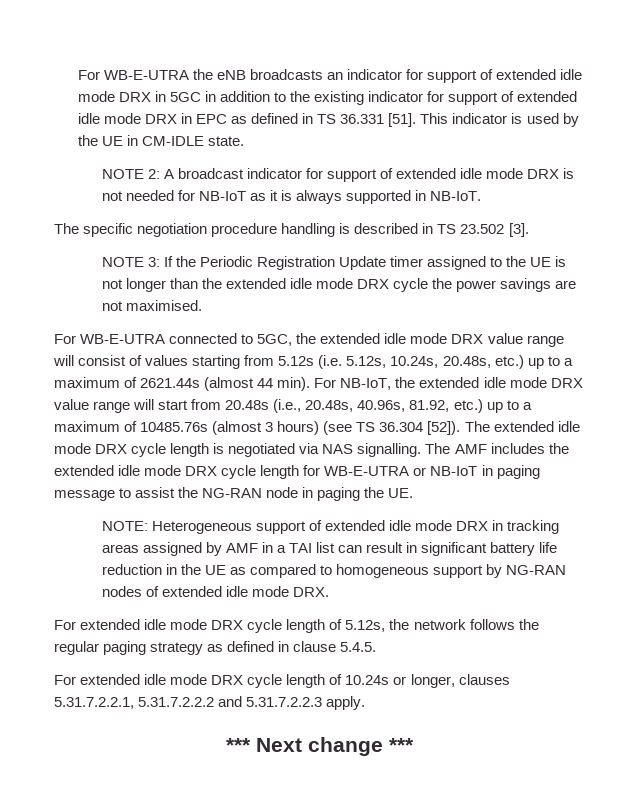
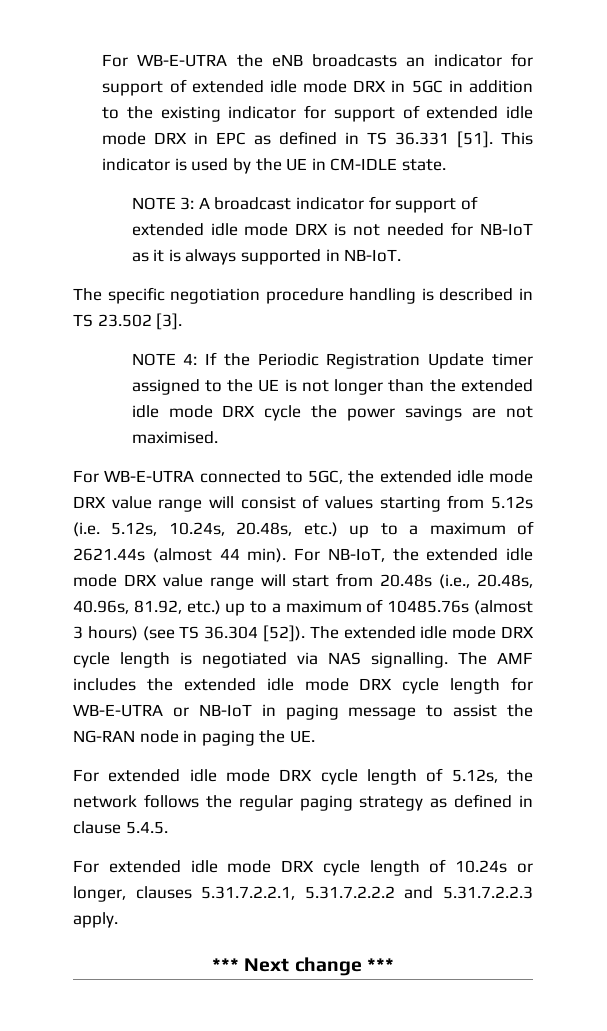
- NOTE 2: A broadcast indicator for support of extended idle mode DRX is not needed for NB-IoT as it is always supported in NB-IoT.
+ NOTE 3: A broadcast indicator for support of extended idle mode DRX is not needed for NB-IoT as it is always supported in NB-IoT.
- NOTE 3: If the Periodic Registration Update timer assigned to the UE is not longer than the extended idle mode DRX cycle the power savings are not maximised.
+ NOTE 4: If the Periodic Registration Update timer assigned to the UE is not longer than the extended idle mode DRX cycle the power savings are not maximised.
- NOTE: Heterogeneous support of extended idle mode DRX in tracking areas assigned by AMF in a TAI list can result in significant battery life reduction in the UE as compared to homogeneous support by NG-RAN nodes of extended idle mode DRX.

